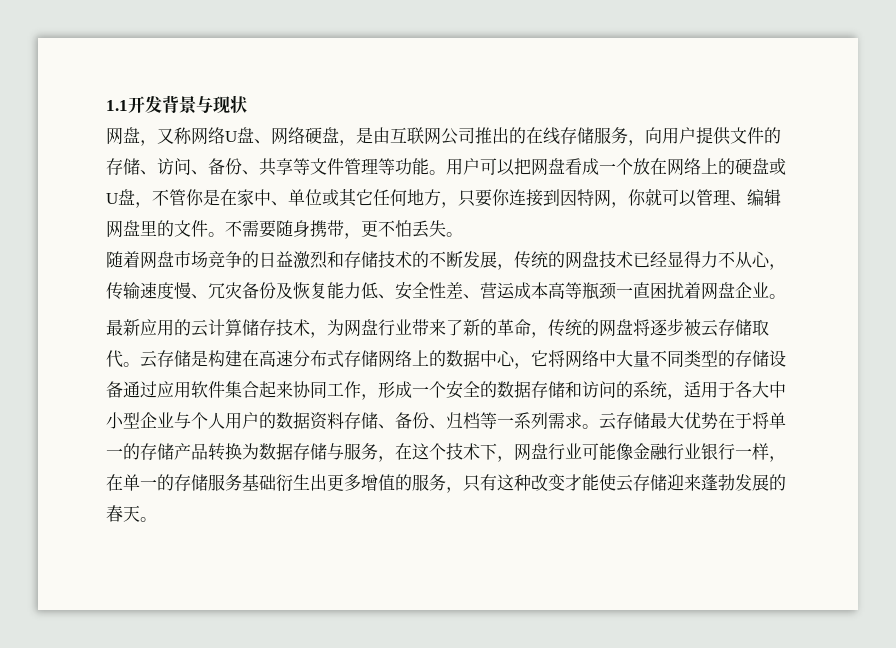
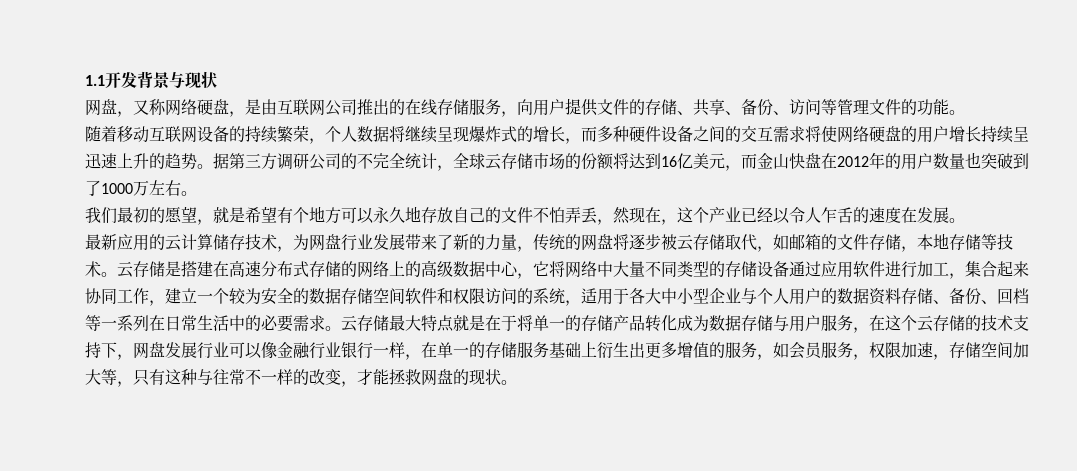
- 网盘，又称网络U盘、网络硬盘，是由互联网公司推出的在线存储服务，向用户提供文件的存储、访问、备份、共享等文件管理等功能。用户可以把网盘看成一个放在网络上的硬盘或U盘，不管你是在家中、单位或其它任何地方，只要你连接到因特网，你就可以管理、编辑网盘里的文件。不需要随身携带，更不怕丢失。
- 随着网盘市场竞争的日益激烈和存储技术的不断发展，传统的网盘技术已经显得力不从心，传输速度慢、冗灾备份及恢复能力低、安全性差、营运成本高等瓶颈一直困扰着网盘企业。
+ 网盘，又称网络硬盘，是由互联网公司推出的在线存储服务，向用户提供文件的存储、共享、备份、访问等管理文件的功能。
+ 随着移动互联网设备的持续繁荣，个人数据将继续呈现爆炸式的增长，而多种硬件设备之间的交互需求将使网络硬盘的用户增长持续呈迅速上升的趋势。据第三方调研公司的不完全统计，全球云存储市场的份额将达到16亿美元，而金山快盘在2012年的用户数量也突破到了1000万左右。
+ 我们最初的愿望，就是希望有个地方可以永久地存放自己的文件不怕弄丢，然现在，这个产业已经以令人乍舌的速度在发展。
- 最新应用的云计算储存技术，为网盘行业带来了新的革命，传统的网盘将逐步被云存储取代。
+ 最新应用的云计算储存技术，为网盘行业发展带来了新的力量，传统的网盘将逐步被云存储取代，如邮箱的文件存储，本地存储等技术。
- 云存储是构建在高速分布式存储网络上的数据中心，它将网络中大量不同类型的存储设备通过应用软件集合起来协同工作，形成一个安全的数据存储和访问的系统，适用于各大中小型企业与个人用户的数据资料存储、备份、归档等一系列需求。
+ 云存储是搭建在高速分布式存储的网络上的高级数据中心，它将网络中大量不同类型的存储设备通过应用软件进行加工，集合起来协同工作，建立一个较为安全的数据存储空间软件和权限访问的系统，适用于各大中小型企业与个人用户的数据资料存储、备份、回档等一系列在日常生活中的必要需求。
- 云存储最大优势在于将单一的存储产品转换为数据存储与服务，在这个技术下，网盘行业可能像金融行业银行一样，在单一的存储服务基础衍生出更多增值的服务，只有这种改变才能使云存储迎来蓬勃发展的春天。
+ 云存储最大特点就是在于将单一的存储产品转化成为数据存储与用户服务，在这个云存储的技术支持下，网盘发展行业可以像金融行业银行一样，在单一的存储服务基础上衍生出更多增值的服务，如会员服务，权限加速，存储空间加大等，只有这种与往常不一样的改变，才能拯救网盘的现状。

